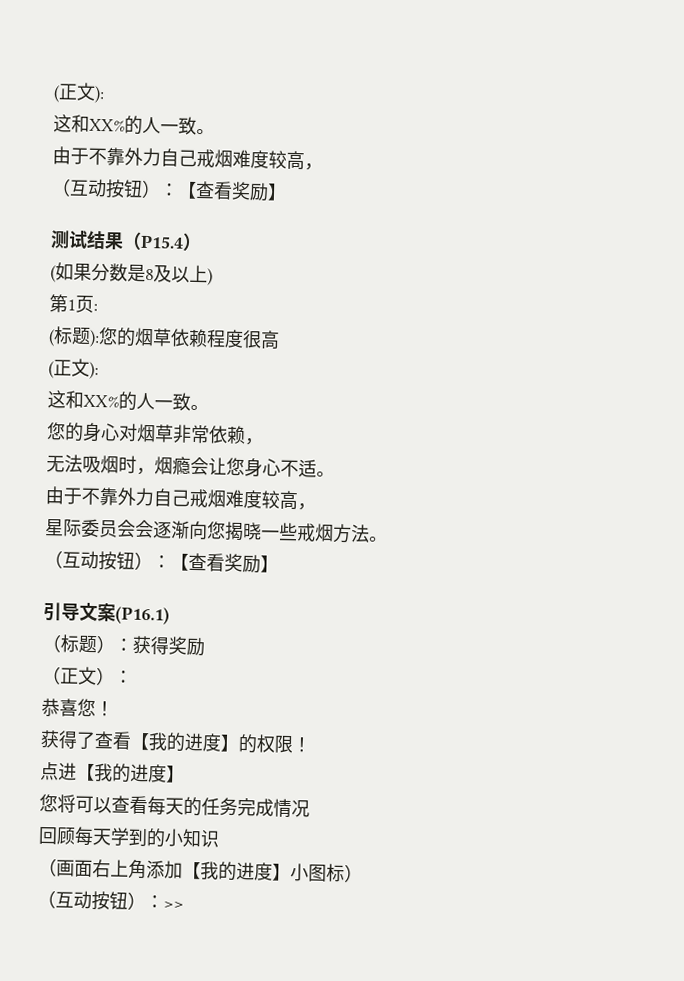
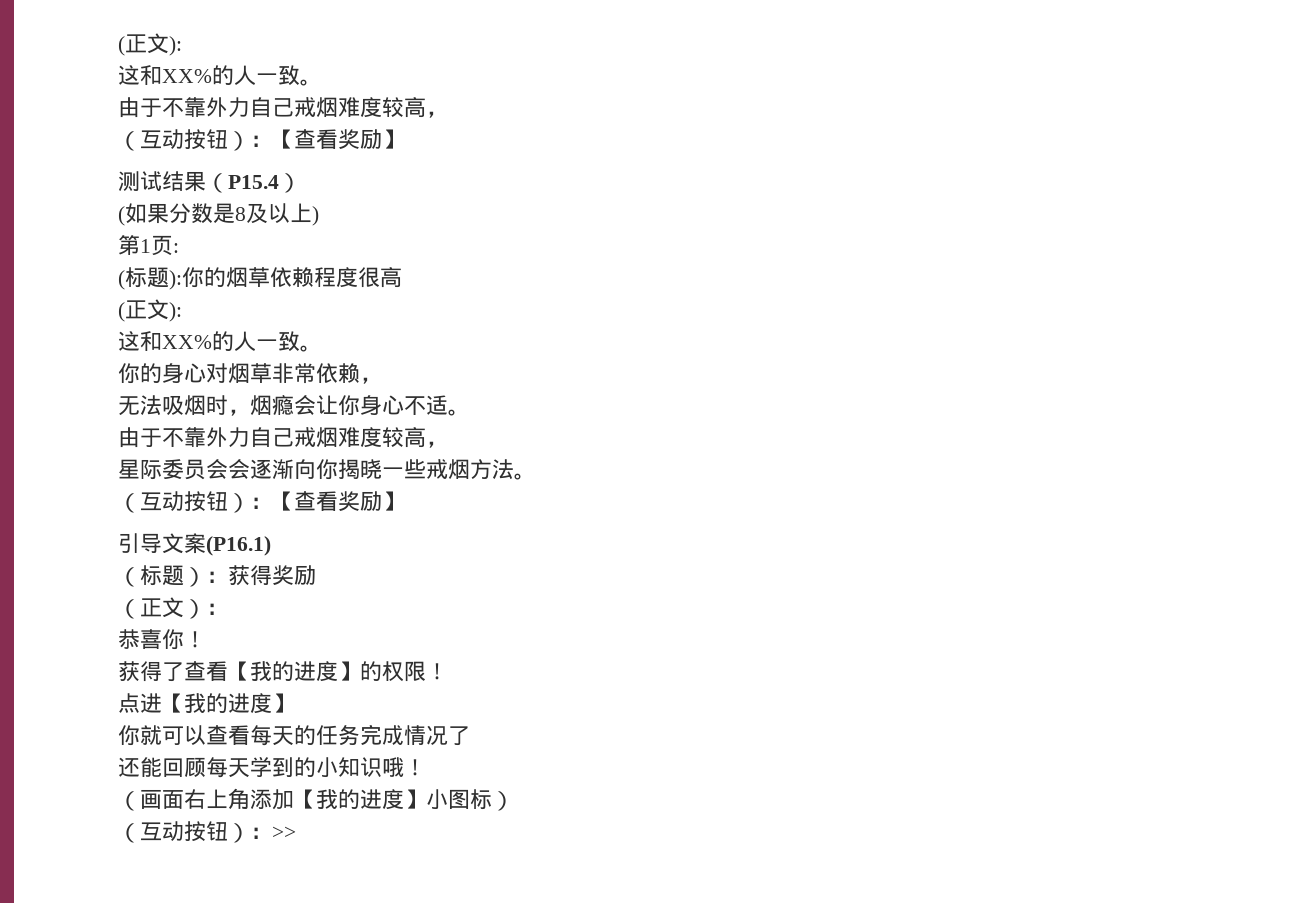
- (标题):您的烟草依赖程度很高
+ (标题):你的烟草依赖程度很高
- 您的身心对烟草非常依赖，
+ 你的身心对烟草非常依赖，
- 无法吸烟时，烟瘾会让您身心不适。
+ 无法吸烟时，烟瘾会让你身心不适。
- 星际委员会会逐渐向您揭晓一些戒烟方法。
+ 星际委员会会逐渐向你揭晓一些戒烟方法。
- 恭喜您！
+ 恭喜你！
- 您将可以查看每天的任务完成情况
- 回顾每天学到的小知识
+ 你就可以查看每天的任务完成情况了
+ 还能回顾每天学到的小知识哦！

